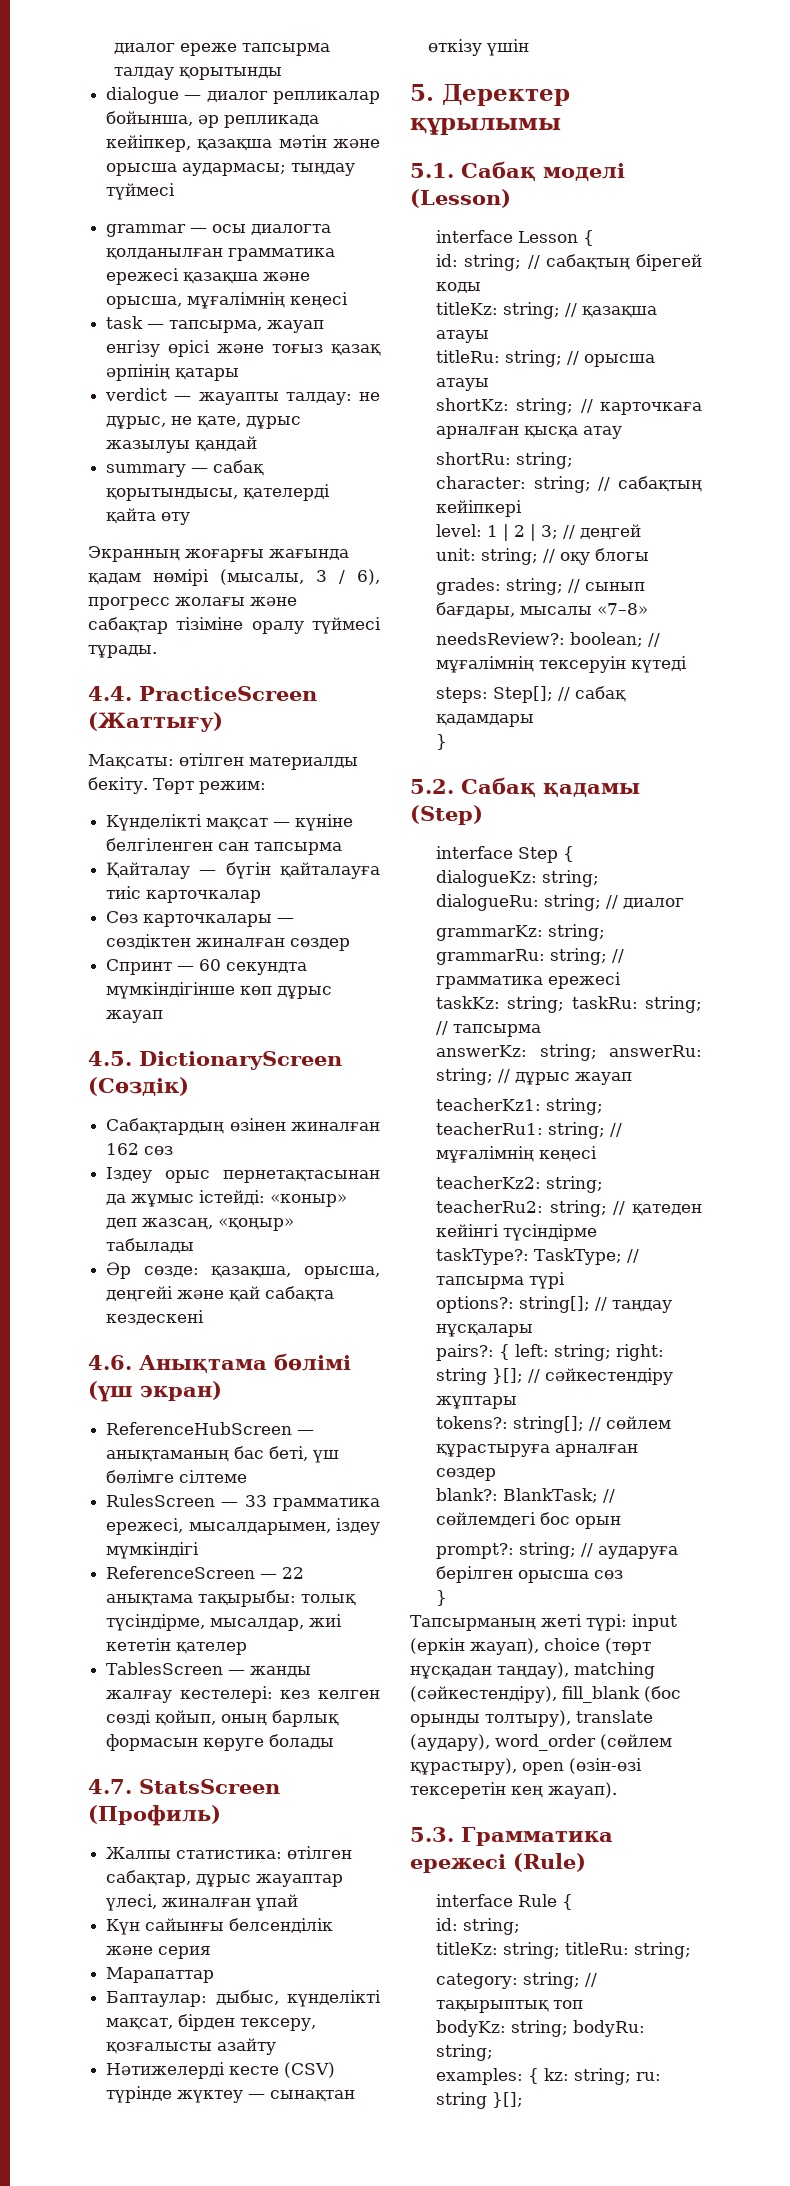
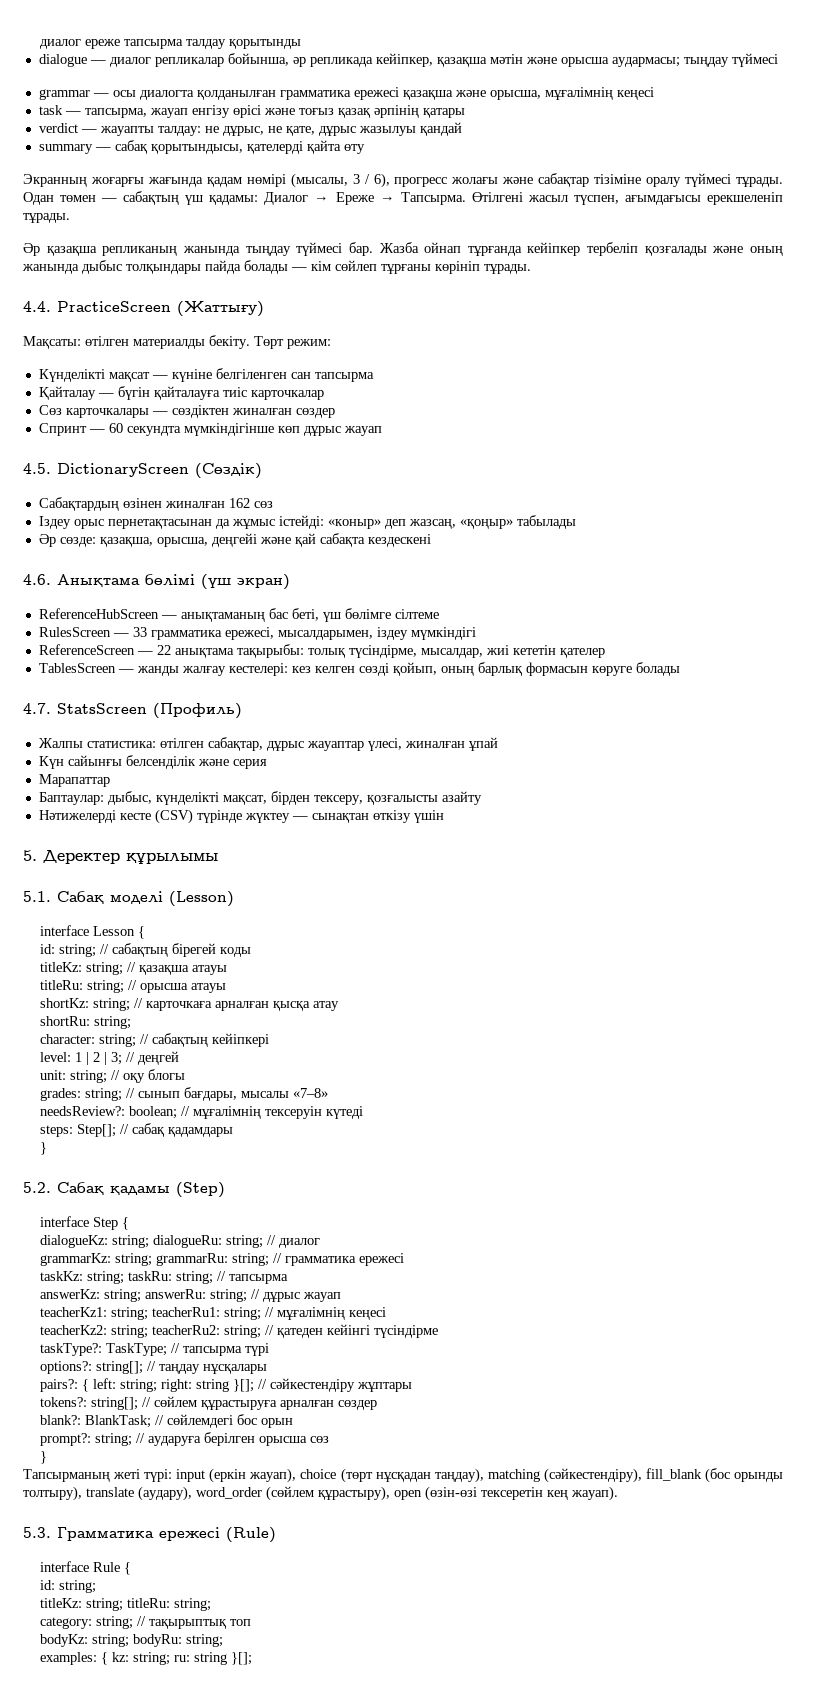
+ Одан төмен — сабақтың үш қадамы: Диалог → Ереже → Тапсырма. Өтілгені жасыл түспен, ағымдағысы ерекшеленіп тұрады.
+ Әр қазақша репликаның жанында тыңдау түймесі бар. Жазба ойнап тұрғанда кейіпкер тербеліп қозғалады және оның жанында дыбыс толқындары пайда болады — кім сөйлеп тұрғаны көрініп тұрады.

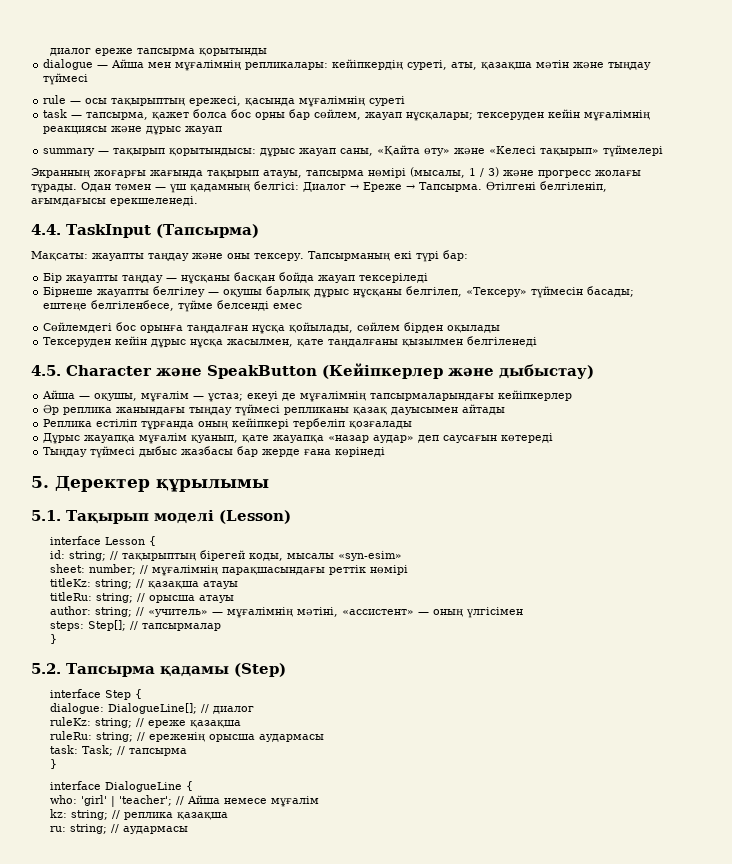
- диалог ереже тапсырма талдау қорытынды
+ диалог ереже тапсырма қорытынды
- dialogue — диалог репликалар бойынша, әр репликада кейіпкер, қазақша мәтін және орысша аудармасы; тыңдау түймесі
+ dialogue — Айша мен мұғалімнің репликалары: кейіпкердің суреті, аты, қазақша мәтін және тыңдау түймесі
- grammar — осы диалогта қолданылған грамматика ережесі қазақша және орысша, мұғалімнің кеңесі
- task — тапсырма, жауап енгізу өрісі және тоғыз қазақ әрпінің қатары
- verdict — жауапты талдау: не дұрыс, не қате, дұрыс жазылуы қандай
- summary — сабақ қорытындысы, қателерді қайта өту
- Экранның жоғарғы жағында қадам нөмірі (мысалы, 3 / 6), прогресс жолағы және сабақтар тізіміне оралу түймесі тұрады.
+ rule — осы тақырыптың ережесі, қасында мұғалімнің суреті
+ task — тапсырма, қажет болса бос орны бар сөйлем, жауап нұсқалары; тексеруден кейін мұғалімнің реакциясы және дұрыс жауап
+ summary — тақырып қорытындысы: дұрыс жауап саны, «Қайта өту» және «Келесі тақырып» түймелері
+ Экранның жоғарғы жағында тақырып атауы, тапсырма нөмірі (мысалы, 1 / 3) және прогресс жолағы тұрады.
- Одан төмен — сабақтың үш қадамы: Диалог → Ереже → Тапсырма.
+ Одан төмен — үш қадамның белгісі: Диалог → Ереже → Тапсырма.
- Өтілгені жасыл түспен, ағымдағысы ерекшеленіп тұрады.
- Әр қазақша репликаның жанында тыңдау түймесі бар. Жазба ойнап тұрғанда кейіпкер тербеліп қозғалады және оның жанында дыбыс толқындары пайда болады — кім сөйлеп тұрғаны көрініп тұрады.
- 4.4. PracticeScreen (Жаттығу)
- Мақсаты: өтілген материалды бекіту. Төрт режим:
- Күнделікті мақсат — күніне белгіленген сан тапсырма
- Қайталау — бүгін қайталауға тиіс карточкалар
- Сөз карточкалары — сөздіктен жиналған сөздер
- Спринт — 60 секундта мүмкіндігінше көп дұрыс жауап
- 4.5. DictionaryScreen (Сөздік)
- Сабақтардың өзінен жиналған 162 сөз
- Іздеу орыс пернетақтасынан да жұмыс істейді: «коныр» деп жазсаң, «қоңыр» табылады
- Әр сөзде: қазақша, орысша, деңгейі және қай сабақта кездескені
- 4.6. Анықтама бөлімі (үш экран)
- ReferenceHubScreen — анықтаманың бас беті, үш бөлімге сілтеме
- RulesScreen — 33 грамматика ережесі, мысалдарымен, іздеу мүмкіндігі
- ReferenceScreen — 22 анықтама тақырыбы: толық түсіндірме, мысалдар, жиі кететін қателер
- TablesScreen — жанды жалғау кестелері: кез келген сөзді қойып, оның барлық формасын көруге болады
- 4.7. StatsScreen (Профиль)
- Жалпы статистика: өтілген сабақтар, дұрыс жауаптар үлесі, жиналған ұпай
- Күн сайынғы белсенділік және серия
- Марапаттар
- Баптаулар: дыбыс, күнделікті мақсат, бірден тексеру, қозғалысты азайту
- Нәтижелерді кесте (CSV) түрінде жүктеу — сынақтан өткізу үшін
+ Өтілгені белгіленіп, ағымдағысы ерекшеленеді.
+ 4.4. TaskInput (Тапсырма)
+ Мақсаты: жауапты таңдау және оны тексеру. Тапсырманың екі түрі бар:
+ Бір жауапты таңдау — нұсқаны басқан бойда жауап тексеріледі
+ Бірнеше жауапты белгілеу — оқушы барлық дұрыс нұсқаны белгілеп, «Тексеру» түймесін басады; ештеңе белгіленбесе, түйме белсенді емес
+ Сөйлемдегі бос орынға таңдалған нұсқа қойылады, сөйлем бірден оқылады
+ Тексеруден кейін дұрыс нұсқа жасылмен, қате таңдалғаны қызылмен белгіленеді
+ 4.5. Character және SpeakButton (Кейіпкерлер және дыбыстау)
+ Айша — оқушы, мұғалім — ұстаз; екеуі де мұғалімнің тапсырмаларындағы кейіпкерлер
+ Әр реплика жанындағы тыңдау түймесі репликаны қазақ дауысымен айтады
+ Реплика естіліп тұрғанда оның кейіпкері тербеліп қозғалады
+ Дұрыс жауапқа мұғалім қуанып, қате жауапқа «назар аудар» деп саусағын көтереді
+ Тыңдау түймесі дыбыс жазбасы бар жерде ғана көрінеді
- 5.1. Сабақ моделі (Lesson)
+ 5.1. Тақырып моделі (Lesson)
- id: string; // сабақтың бірегей коды
+ id: string; // тақырыптың бірегей коды, мысалы «syn-esim»
+ sheet: number; // мұғалімнің парақшасындағы реттік нөмірі
- shortKz: string; // карточкаға арналған қысқа атау
- shortRu: string;
- character: string; // сабақтың кейіпкері
- level: 1 | 2 | 3; // деңгей
- unit: string; // оқу блогы
- grades: string; // сынып бағдары, мысалы «7–8»
- needsReview?: boolean; // мұғалімнің тексеруін күтеді
+ author: string; // «учитель» — мұғалімнің мәтіні, «ассистент» — оның үлгісімен
- steps: Step[]; // сабақ қадамдары
+ steps: Step[]; // тапсырмалар
- 5.2. Сабақ қадамы (Step)
+ 5.2. Тапсырма қадамы (Step)
- dialogueKz: string; dialogueRu: string; // диалог
- grammarKz: string; grammarRu: string; // грамматика ережесі
- taskKz: string; taskRu: string; // тапсырма
- answerKz: string; answerRu: string; // дұрыс жауап
- teacherKz1: string; teacherRu1: string; // мұғалімнің кеңесі
- teacherKz2: string; teacherRu2: string; // қатеден кейінгі түсіндірме
- taskType?: TaskType; // тапсырма түрі
- options?: string[]; // таңдау нұсқалары
- pairs?: { left: string; right: string }[]; // сәйкестендіру жұптары
- tokens?: string[]; // сөйлем құрастыруға арналған сөздер
- blank?: BlankTask; // сөйлемдегі бос орын
- prompt?: string; // аударуға берілген орысша сөз
+ dialogue: DialogueLine[]; // диалог
+ ruleKz: string; // ереже қазақша
+ ruleRu: string; // ереженің орысша аудармасы
+ task: Task; // тапсырма
  }
- Тапсырманың жеті түрі: input (еркін жауап), choice (төрт нұсқадан таңдау), matching (сәйкестендіру), fill_blank (бос орынды толтыру), translate (аудару), word_order (сөйлем құрастыру), open (өзін-өзі тексеретін кең жауап).
- 5.3. Грамматика ережесі (Rule)
- interface Rule {
- id: string;
- titleKz: string; titleRu: string;
- category: string; // тақырыптық топ
- bodyKz: string; bodyRu: string;
- examples: { kz: string; ru: string }[];
+ interface DialogueLine {
+ who: 'girl' | 'teacher'; // Айша немесе мұғалім
+ kz: string; // реплика қазақша
+ ru: string; // аудармасы

